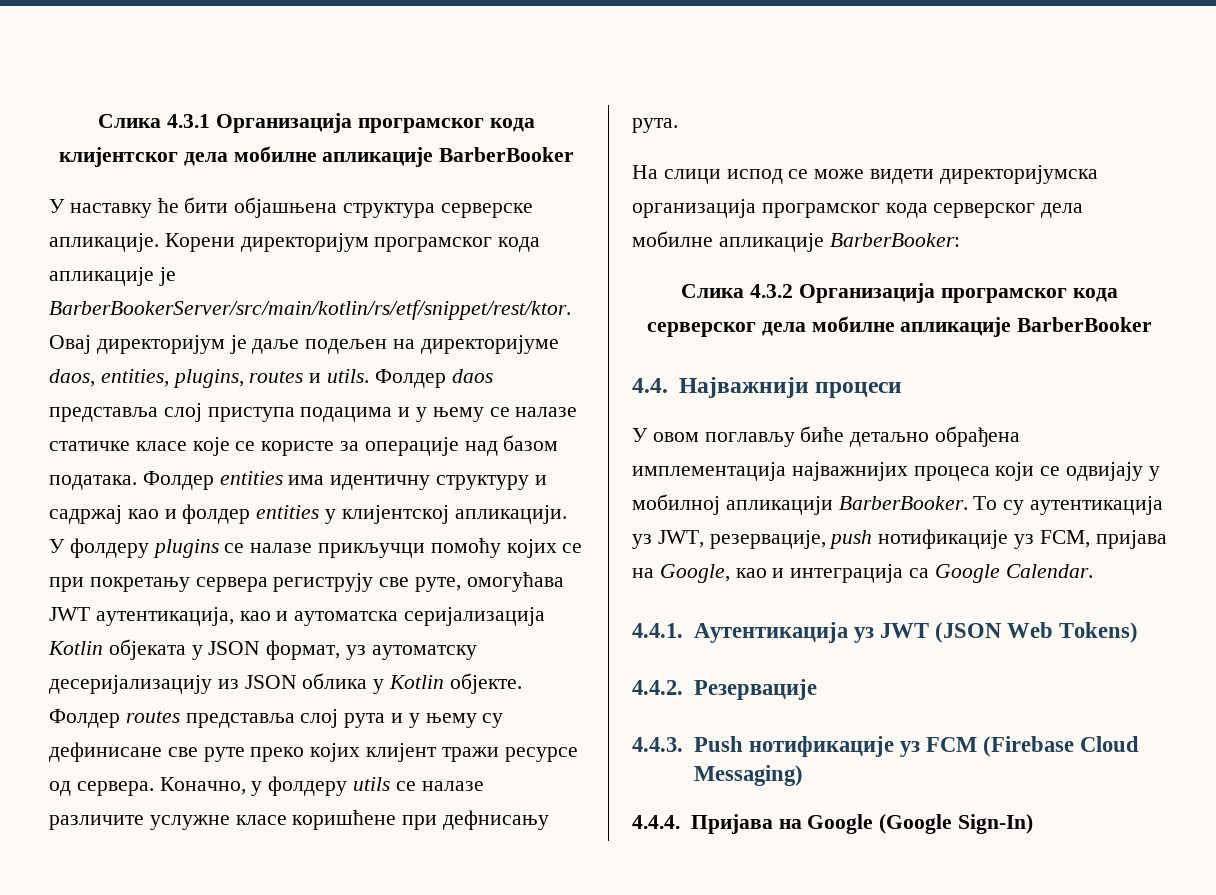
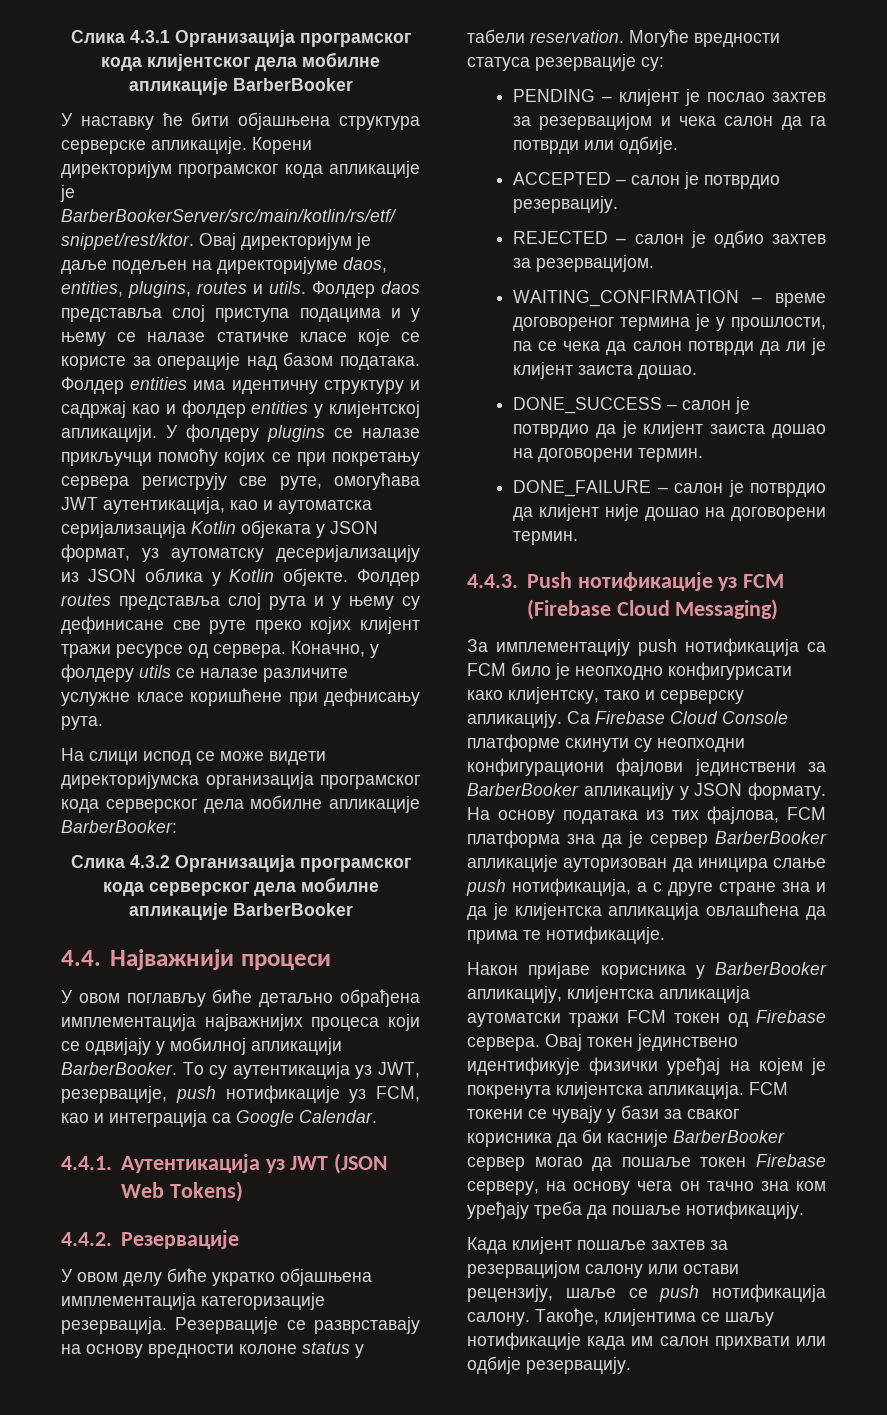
- То су аутентикација уз ЈWT, резервације, push нотификације уз FCM, пријава на Google, као и интеграција са Google Calendar.
+ То су аутентикација уз ЈWT, резервације, push нотификације уз FCM, као и интеграција са Google Calendar.
+ У овом делу биће укратко објашњена имплементација категоризације резервација. Резервације се разврставају на основу вредности колоне status у табели reservation. Могуће вредности статуса резервације су:
+ PENDING – клијент је послао захтев за резервацијом и чека салон да га потврди или одбије.
+ ACCEPTED – салон је потврдио резервацију.
+ REJECTED – салон је одбио захтев за резервацијом.
+ WAITING_CONFIRMATION – време договореног термина је у прошлости, па се чека да салон потврди да ли је клијент заиста дошао.
+ DONE_SUCCESS – салон је потврдио да је клијент заиста дошао на договорени термин.
+ DONE_FAILURE – салон је потврдио да клијент није дошао на договорени термин.
- 4.4.4. Пријава на Google (Google Sign-In)
+ За имплементацију push нотификација са FCM било је неопходно конфигурисати како клијентску, тако и серверску апликацију. Са Firebase Cloud Console платформе скинути су неопходни конфигурациони фајлови јединствени за BarberBooker апликацију у JSON формату. На основу података из тих фајлова, FCM платформа зна да је сервер BarberBooker апликације ауторизован да иницира слање push нотификација, а с друге стране зна и да је клијентска апликација овлашћена да прима те нотификације.
+ Након пријаве корисника у BarberBooker aпликацију, клијентска апликација аутоматски тражи FCM токен од Firebase сервера. Овај токен јединствено идентификује физички уређај на којем је покренута клијентска апликација. FCM токени се чувају у бази за сваког корисника да би касније BarberBooker сервер могао да пошаље токен Firebase серверу, на основу чега он тачно зна ком уређају треба да пошаље нотификацију.
+ Када клијент пошаље захтев за резервацијом салону или остави рецензију, шаље се push нотификација салону. Такође, клијентима се шаљу нотификације када им салон прихвати или одбије резервацију.

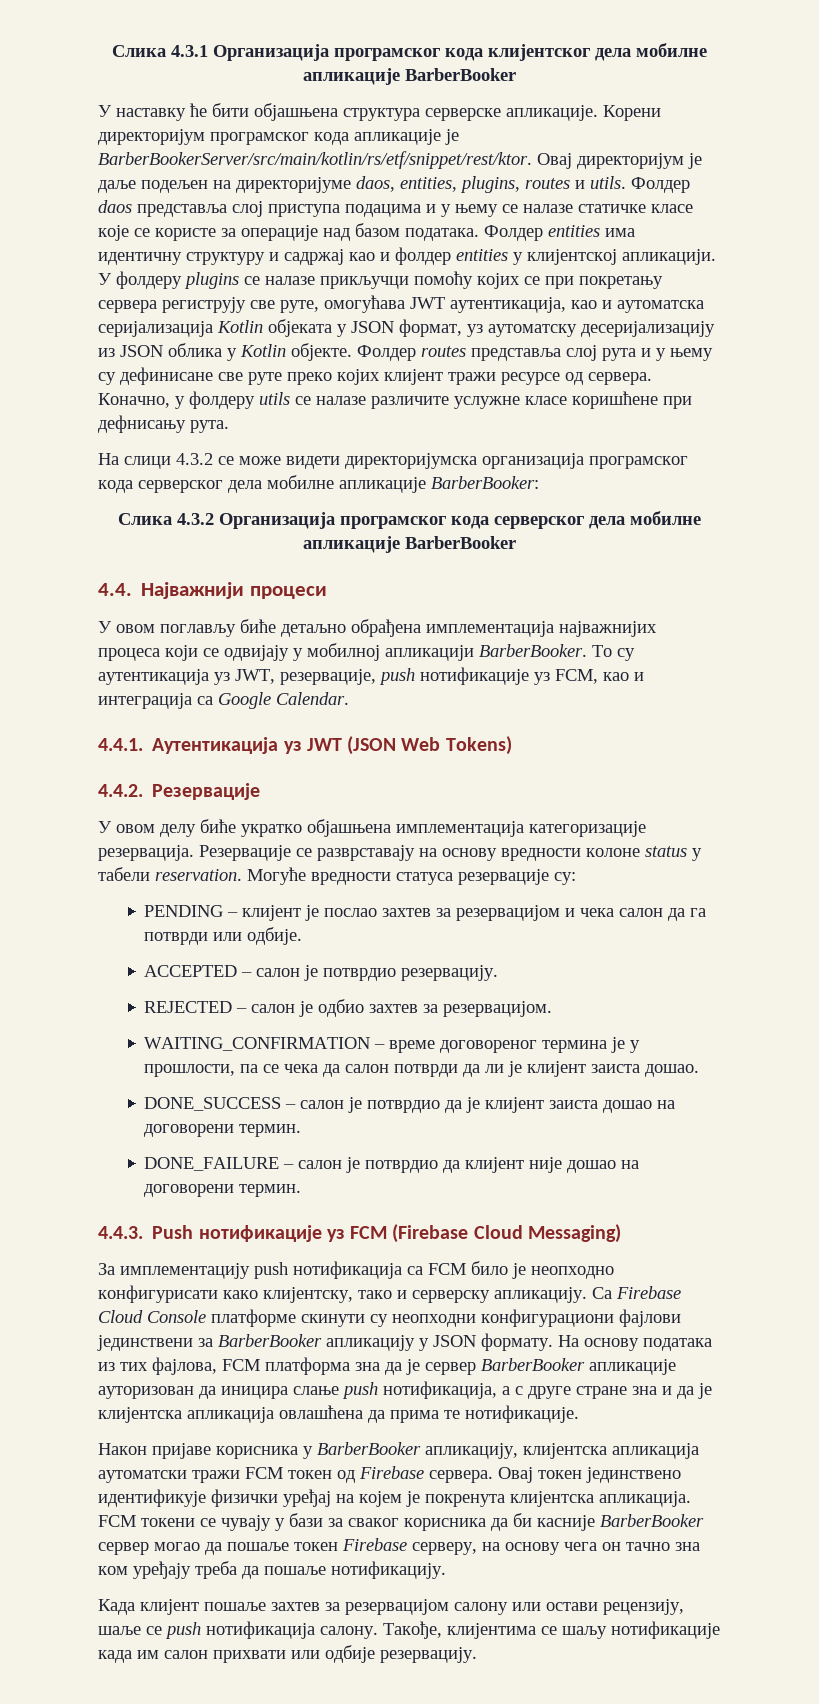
- На слици испод се може видети директоријумска организација програмског кода серверског дела мобилне апликације BarberBooker:
+ На слици 4.3.2 се може видети директоријумска организација програмског кода серверског дела мобилне апликације BarberBooker:

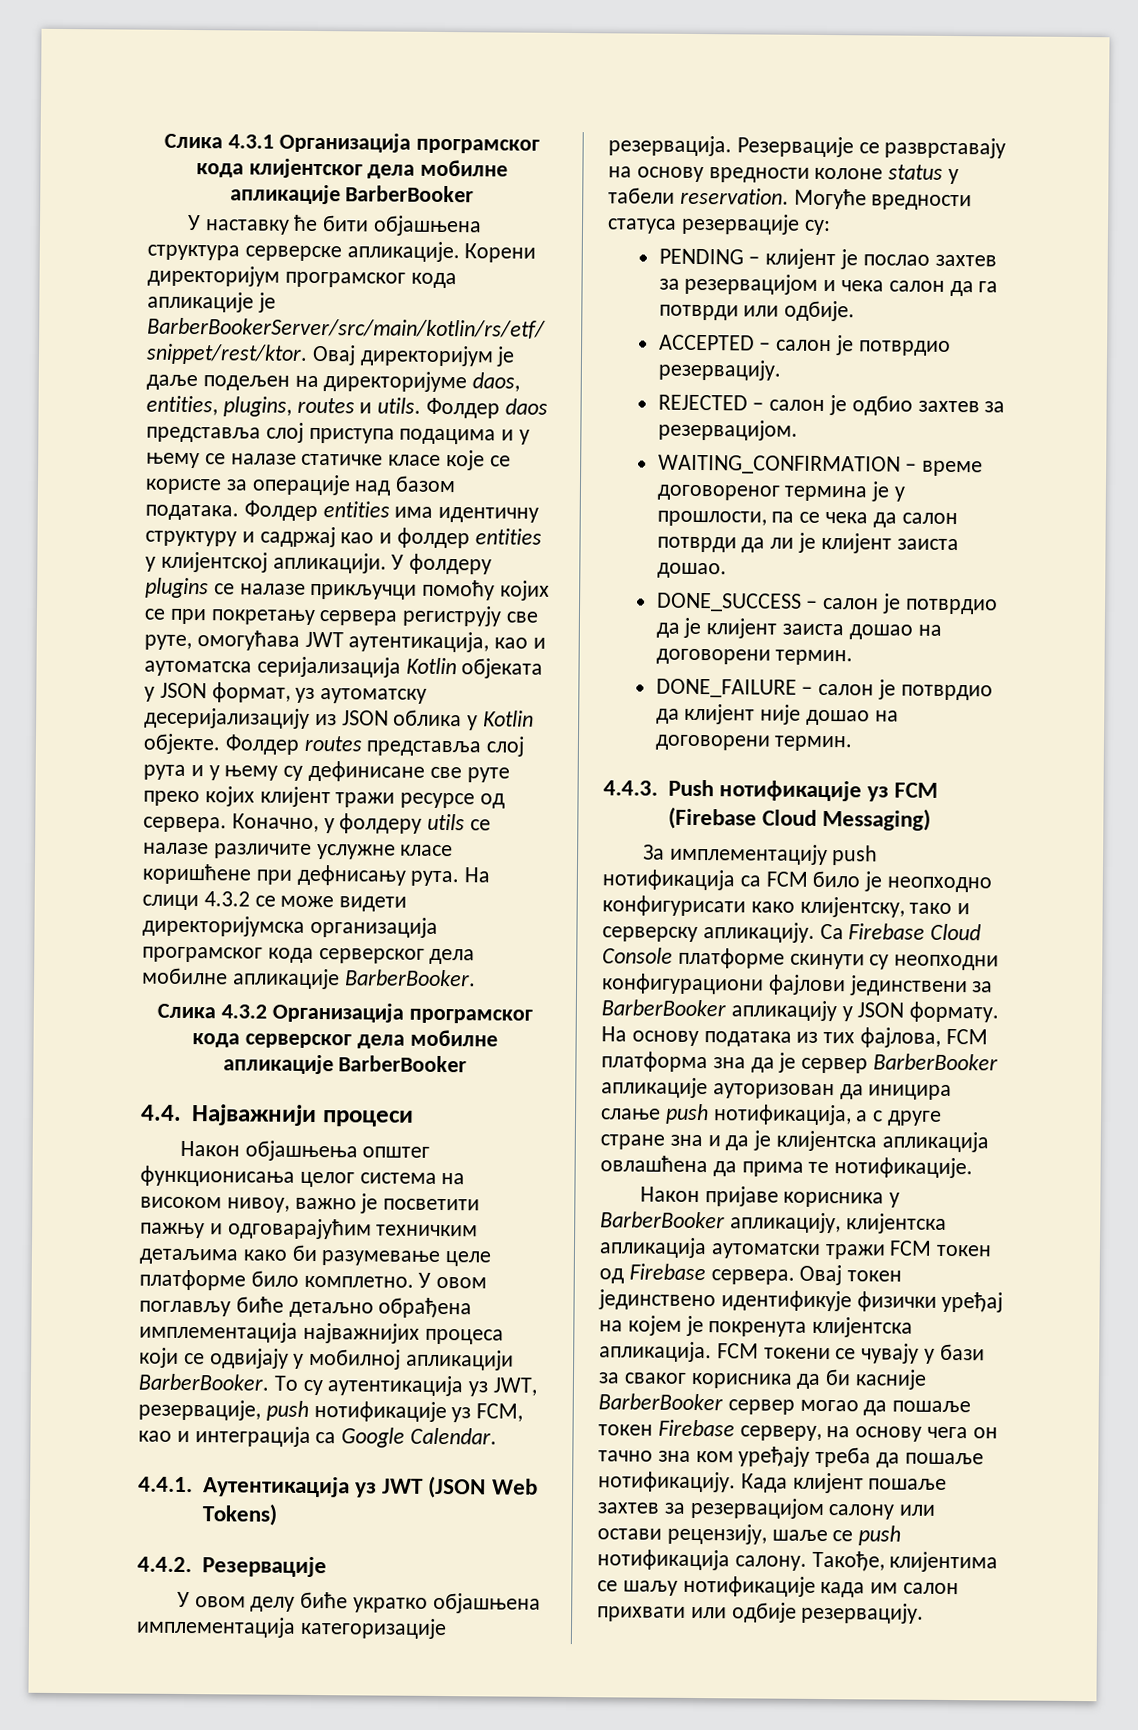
- Коначно, у фолдеру utils се налазе различите услужне класе коришћене при дефнисању рута.
- На слици 4.3.2 се може видети директоријумска организација програмског кода серверског дела мобилне апликације BarberBooker:
+ Коначно, у фолдеру utils се налазе различите услужне класе коришћене при дефнисању рута. На слици 4.3.2 се може видети директоријумска организација програмског кода серверског дела мобилне апликације BarberBooker.
+ Након објашњења општег функционисања целог система на високом нивоу, важно је посветити пажњу и одговарајућим техничким детаљима како би разумевање целе платформе било комплетно.
- FCM токени се чувају у бази за сваког корисника да би касније BarberBooker сервер могао да пошаље токен Firebase серверу, на основу чега он тачно зна ком уређају треба да пошаље нотификацију.
- Када клијент пошаље захтев за резервацијом салону или остави рецензију, шаље се push нотификација салону.
+ FCM токени се чувају у бази за сваког корисника да би касније BarberBooker сервер могао да пошаље токен Firebase серверу, на основу чега он тачно зна ком уређају треба да пошаље нотификацију. Када клијент пошаље захтев за резервацијом салону или остави рецензију, шаље се push нотификација салону.

